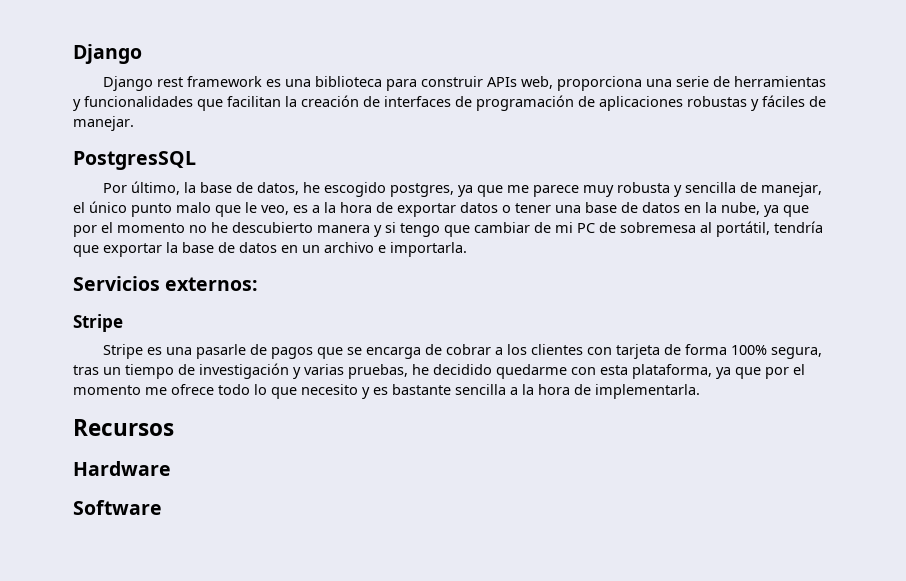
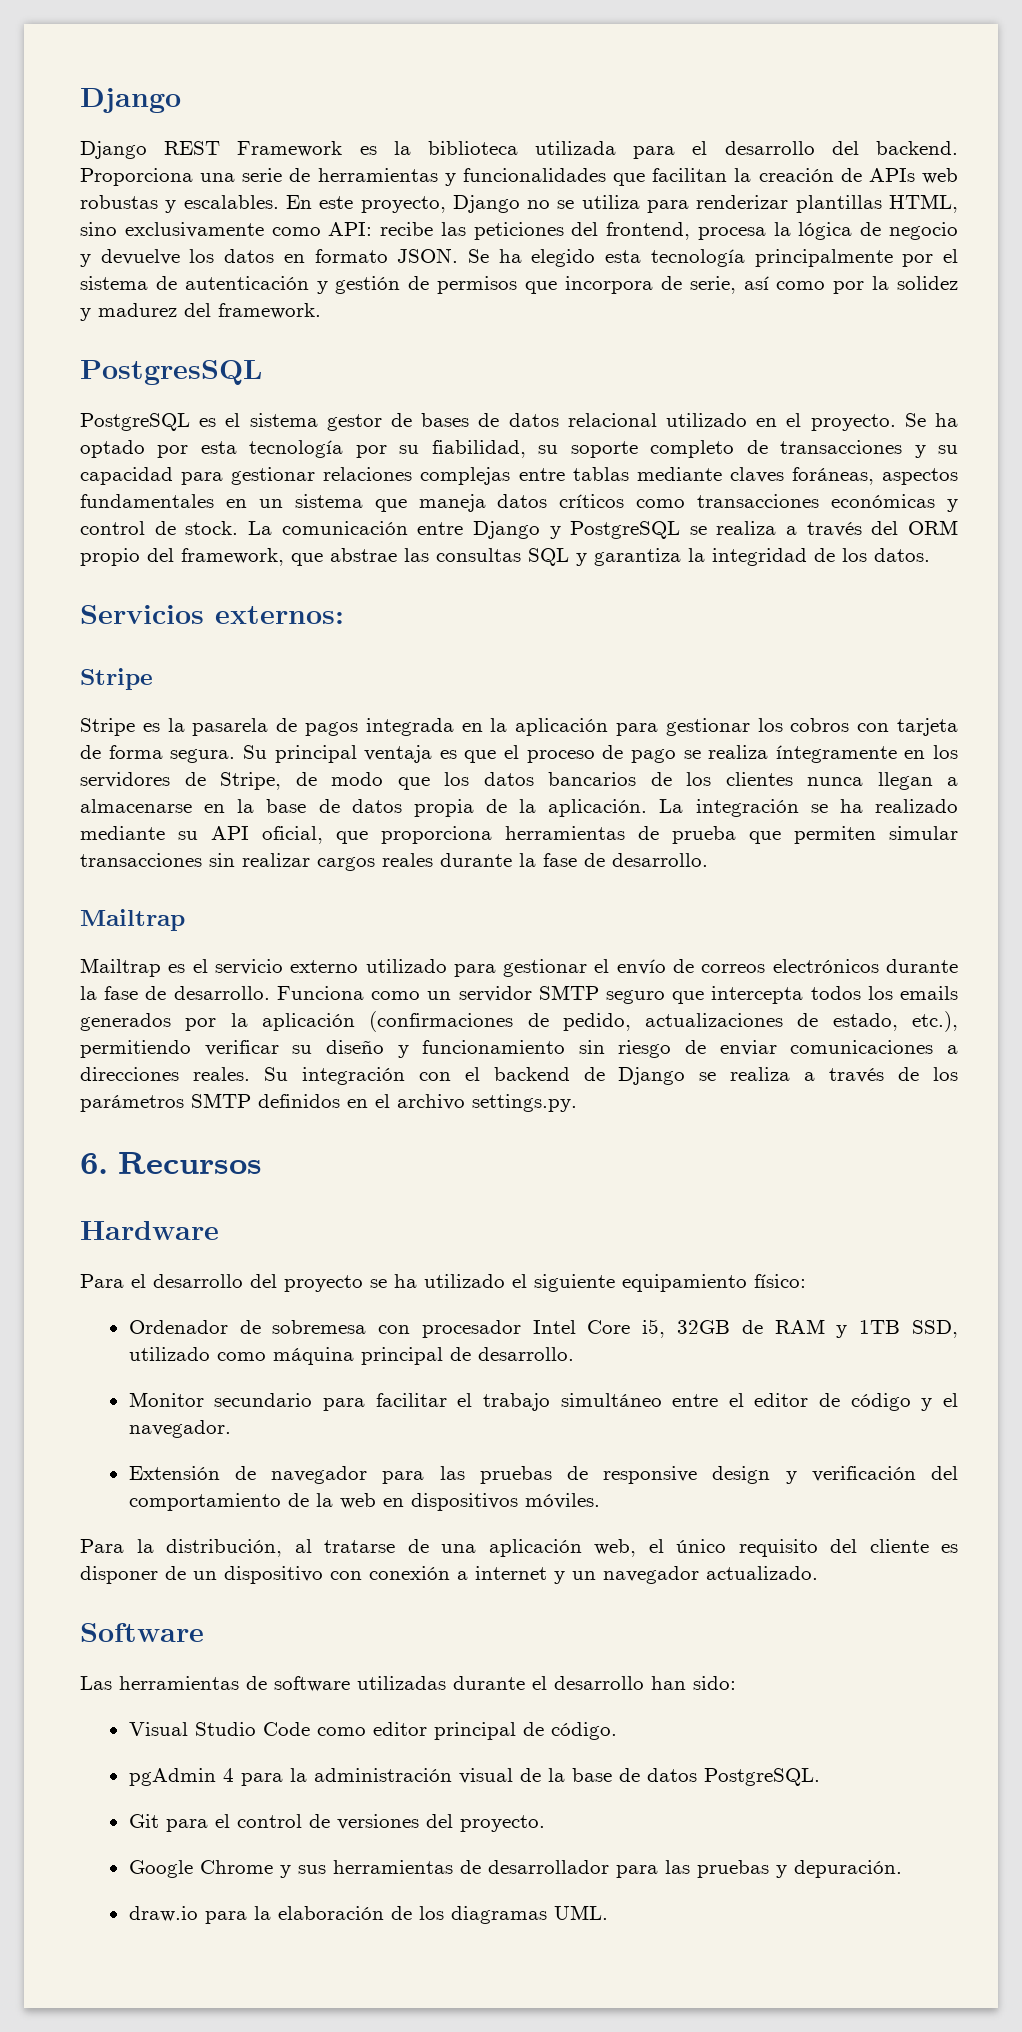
- Django rest framework es una biblioteca para construir APIs web, proporciona una serie de herramientas y funcionalidades que facilitan la creación de interfaces de programación de aplicaciones robustas y fáciles de manejar.
+ Django REST Framework es la biblioteca utilizada para el desarrollo del backend. Proporciona una serie de herramientas y funcionalidades que facilitan la creación de APIs web robustas y escalables. En este proyecto, Django no se utiliza para renderizar plantillas HTML, sino exclusivamente como API: recibe las peticiones del frontend, procesa la lógica de negocio y devuelve los datos en formato JSON. Se ha elegido esta tecnología principalmente por el sistema de autenticación y gestión de permisos que incorpora de serie, así como por la solidez y madurez del framework.
  PostgresSQL
- Por último, la base de datos, he escogido postgres, ya que me parece muy robusta y sencilla de manejar, el único punto malo que le veo, es a la hora de exportar datos o tener una base de datos en la nube, ya que por el momento no he descubierto manera y si tengo que cambiar de mi PC de sobremesa al portátil, tendría que exportar la base de datos en un archivo e importarla.
+ PostgreSQL es el sistema gestor de bases de datos relacional utilizado en el proyecto. Se ha optado por esta tecnología por su fiabilidad, su soporte completo de transacciones y su capacidad para gestionar relaciones complejas entre tablas mediante claves foráneas, aspectos fundamentales en un sistema que maneja datos críticos como transacciones económicas y control de stock. La comunicación entre Django y PostgreSQL se realiza a través del ORM propio del framework, que abstrae las consultas SQL y garantiza la integridad de los datos.
- Stripe es una pasarle de pagos que se encarga de cobrar a los clientes con tarjeta de forma 100% segura, tras un tiempo de investigación y varias pruebas, he decidido quedarme con esta plataforma, ya que por el momento me ofrece todo lo que necesito y es bastante sencilla a la hora de implementarla.
- Recursos
+ Stripe es la pasarela de pagos integrada en la aplicación para gestionar los cobros con tarjeta de forma segura. Su principal ventaja es que el proceso de pago se realiza íntegramente en los servidores de Stripe, de modo que los datos bancarios de los clientes nunca llegan a almacenarse en la base de datos propia de la aplicación. La integración se ha realizado mediante su API oficial, que proporciona herramientas de prueba que permiten simular transacciones sin realizar cargos reales durante la fase de desarrollo.
+ Mailtrap
+ Mailtrap es el servicio externo utilizado para gestionar el envío de correos electrónicos durante la fase de desarrollo. Funciona como un servidor SMTP seguro que intercepta todos los emails generados por la aplicación (confirmaciones de pedido, actualizaciones de estado, etc.), permitiendo verificar su diseño y funcionamiento sin riesgo de enviar comunicaciones a direcciones reales. Su integración con el backend de Django se realiza a través de los parámetros SMTP definidos en el archivo settings.py.
+ 6. Recursos
  Hardware
+ Para el desarrollo del proyecto se ha utilizado el siguiente equipamiento físico:
+ Ordenador de sobremesa con procesador Intel Core i5, 32GB de RAM y 1TB SSD, utilizado como máquina principal de desarrollo.
+ Monitor secundario para facilitar el trabajo simultáneo entre el editor de código y el navegador.
+ Extensión de navegador para las pruebas de responsive design y verificación del comportamiento de la web en dispositivos móviles.
+ Para la distribución, al tratarse de una aplicación web, el único requisito del cliente es disponer de un dispositivo con conexión a internet y un navegador actualizado.
  Software
+ Las herramientas de software utilizadas durante el desarrollo han sido:
+ Visual Studio Code como editor principal de código.
+ pgAdmin 4 para la administración visual de la base de datos PostgreSQL.
+ Git para el control de versiones del proyecto.
+ Google Chrome y sus herramientas de desarrollador para las pruebas y depuración.
+ draw.io para la elaboración de los diagramas UML.

